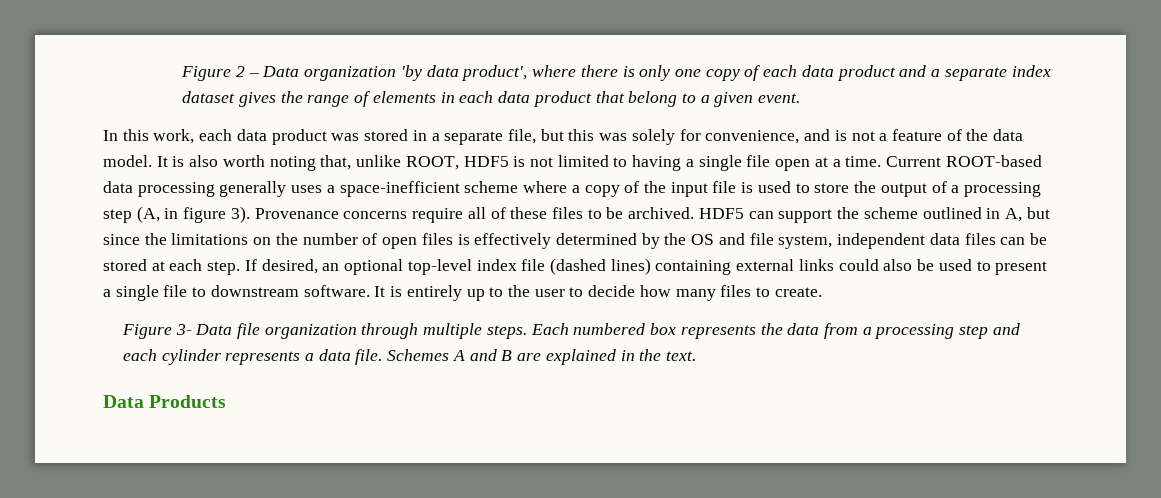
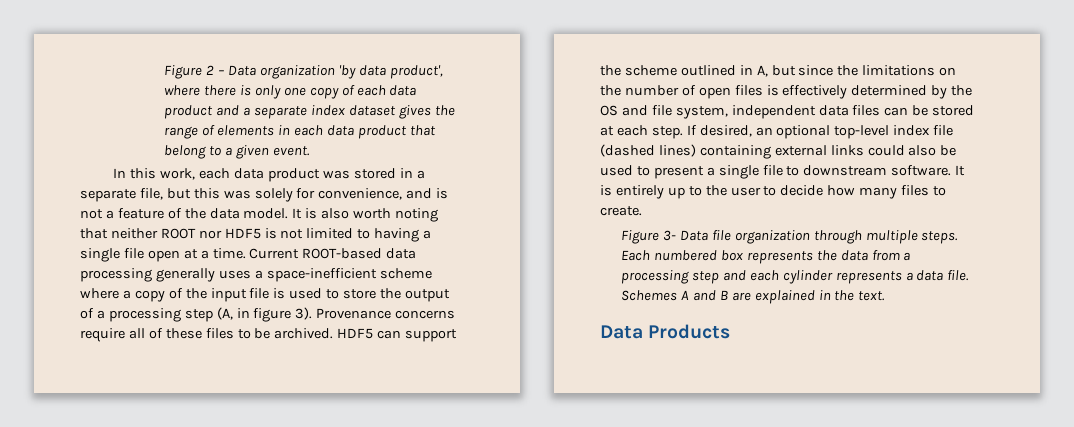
- It is also worth noting that, unlike ROOT, HDF5 is not limited to having a single file open at a time.
+ It is also worth noting that neither ROOT nor HDF5 is not limited to having a single file open at a time.

